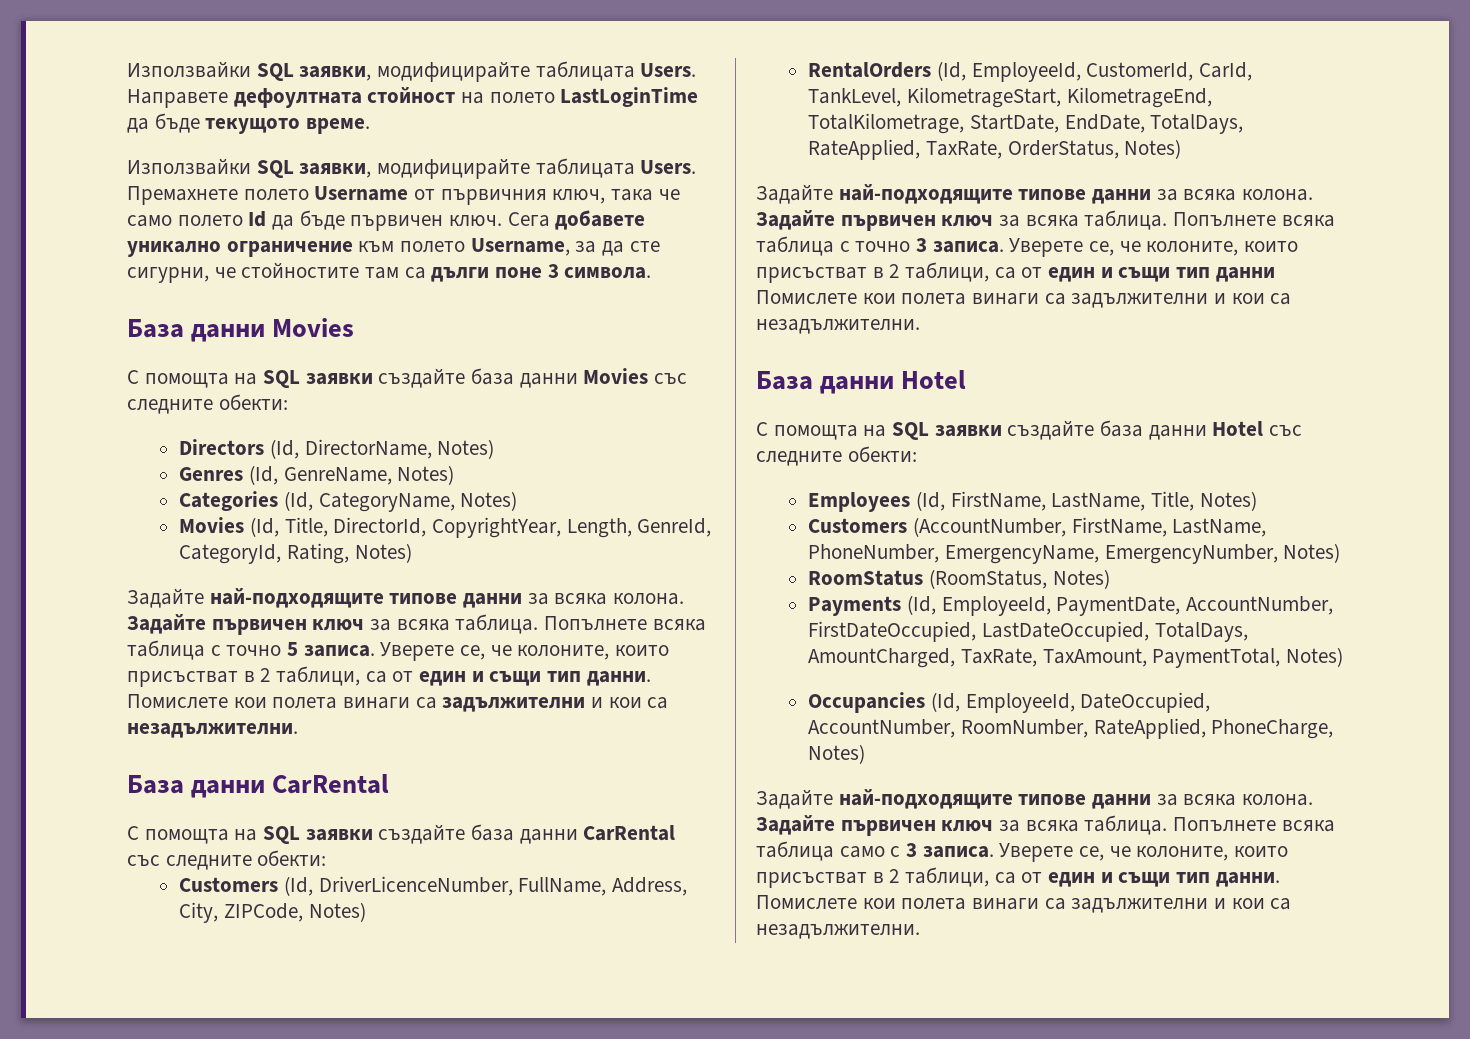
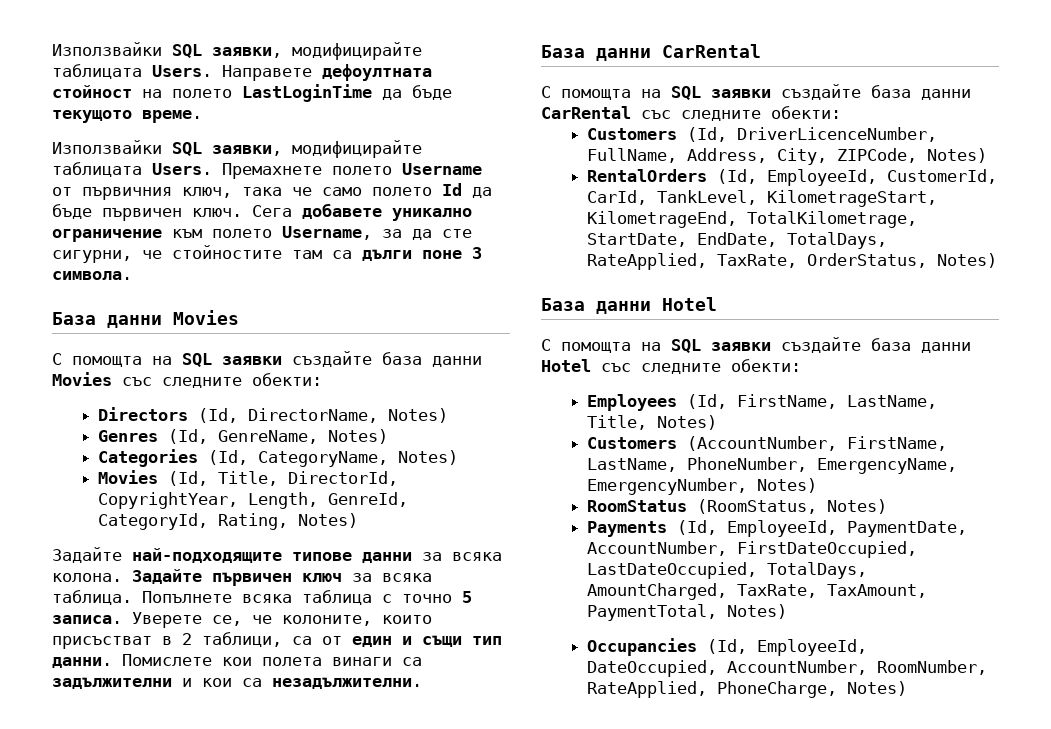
- Задайте най-подходящите типове данни за всяка колона. Задайте първичен ключ за всяка таблица. Попълнете всяка таблица с точно 3 записа. Уверете се, че колоните, които присъстват в 2 таблици, са от един и същи тип данни Помислете кои полета винаги са задължителни и кои са незадължителни.
- Задайте най-подходящите типове данни за всяка колона. Задайте първичен ключ за всяка таблица. Попълнете всяка таблица само с 3 записа. Уверете се, че колоните, които присъстват в 2 таблици, са от един и същи тип данни. Помислете кои полета винаги са задължителни и кои са незадължителни.

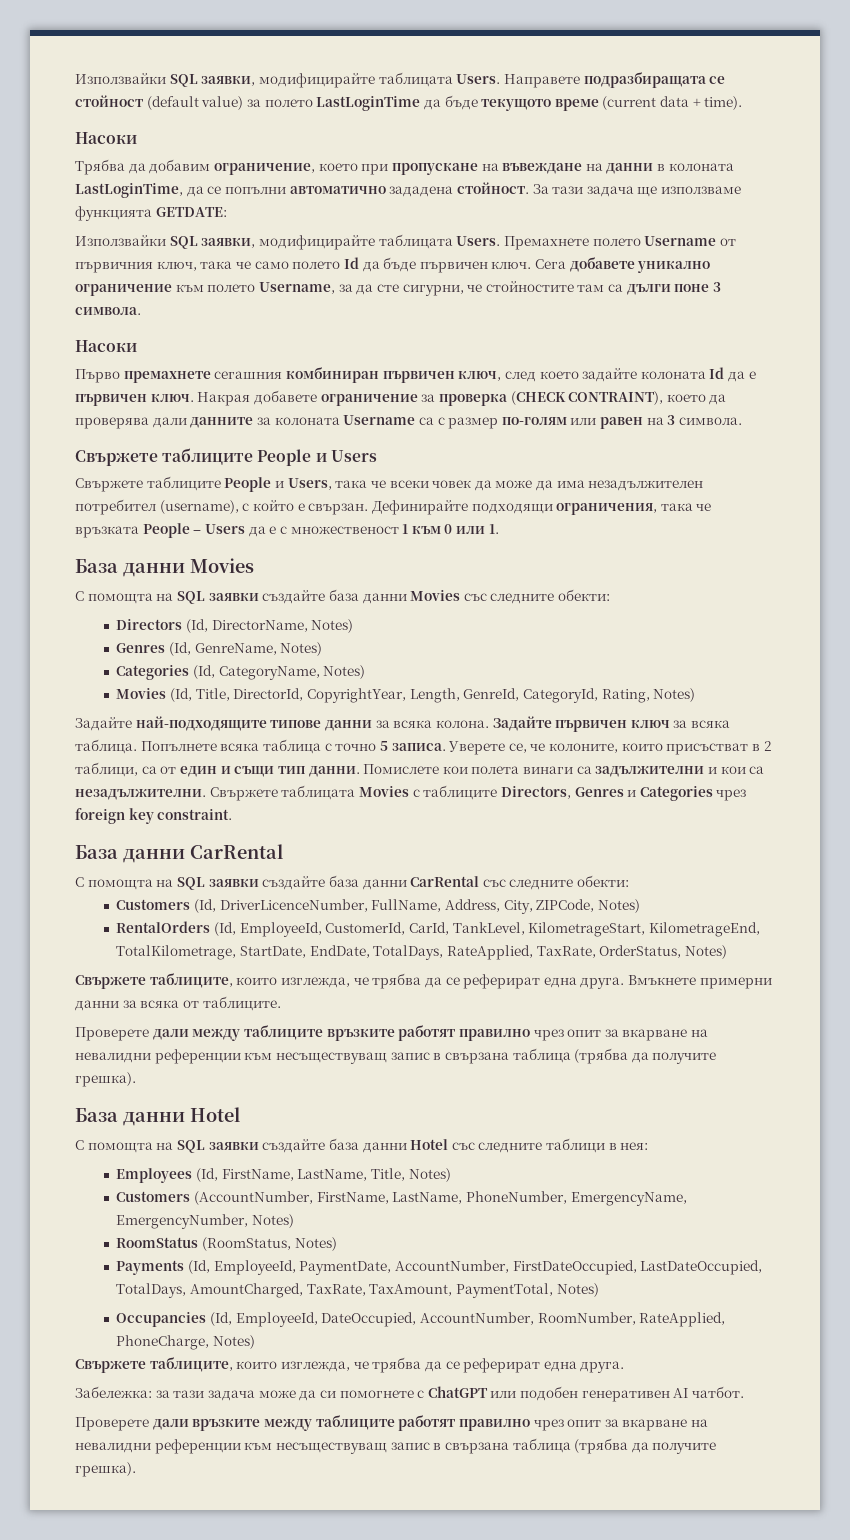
- Направете дефоултната стойност на полето LastLoginTime да бъде текущото време.
+ Направете подразбиращата се стойност (default value) за полето LastLoginTime да бъде текущото време (current data + time).
+ Насоки
+ Трябва да добавим ограничение, което при пропускане на въвеждане на данни в колоната LastLoginTime, да се попълни автоматично зададена стойност. За тази задача ще използваме функцията GETDATE:
  Сега добавете уникално ограничение към полето Username, за да сте сигурни, че стойностите там са дълги поне 3 символа.
+ Насоки
+ Първо премахнете сегашния комбиниран първичен ключ, след което задайте колоната Id да е първичен ключ. Накрая добавете ограничение за проверка (CHECK CONTRAINT), което да проверява дали данните за колоната Username са с размер по-голям или равен на 3 символа.
+ Свържете таблиците People и Users
+ Свържете таблиците People и Users, така че всеки човек да може да има незадължителен потребител (username), с който е свързан. Дефинирайте подходящи ограничения, така че връзката People – Users да е с множественост 1 към 0 или 1.
+ Свържете таблицата Movies с таблиците Directors, Genres и Categories чрез foreign key constraint.
+ Свържете таблиците, които изглежда, че трябва да се реферират една друга. Вмъкнете примерни данни за всяка от таблиците.
+ Проверете дали между таблиците връзките работят правилно чрез опит за вкарване на невалидни референции към несъществуващ запис в свързана таблица (трябва да получите грешка).
- С помощта на SQL заявки създайте база данни Hotel със следните обекти:
+ С помощта на SQL заявки създайте база данни Hotel със следните таблици в нея:
  Occupancies (Id, EmployeeId, DateOccupied, AccountNumber, RoomNumber, RateApplied, PhoneCharge, Notes)
+ Свържете таблиците, които изглежда, че трябва да се реферират една друга.
+ Забележка: за тази задача може да си помогнете с ChatGPT или подобен генеративен AI чатбот.
+ Проверете дали връзките между таблиците работят правилно чрез опит за вкарване на невалидни референции към несъществуващ запис в свързана таблица (трябва да получите грешка).

